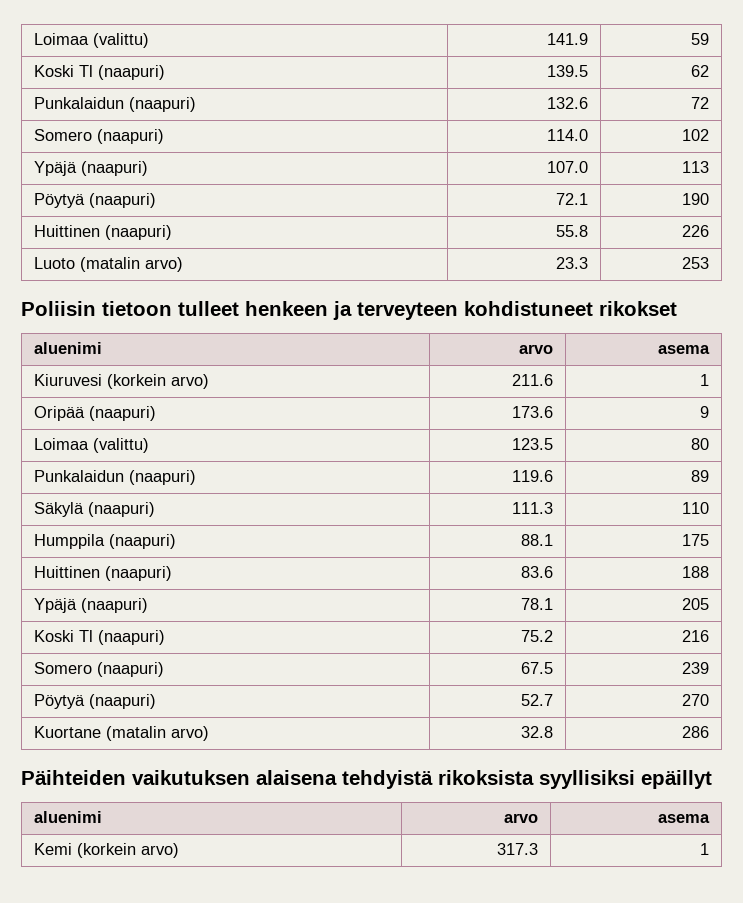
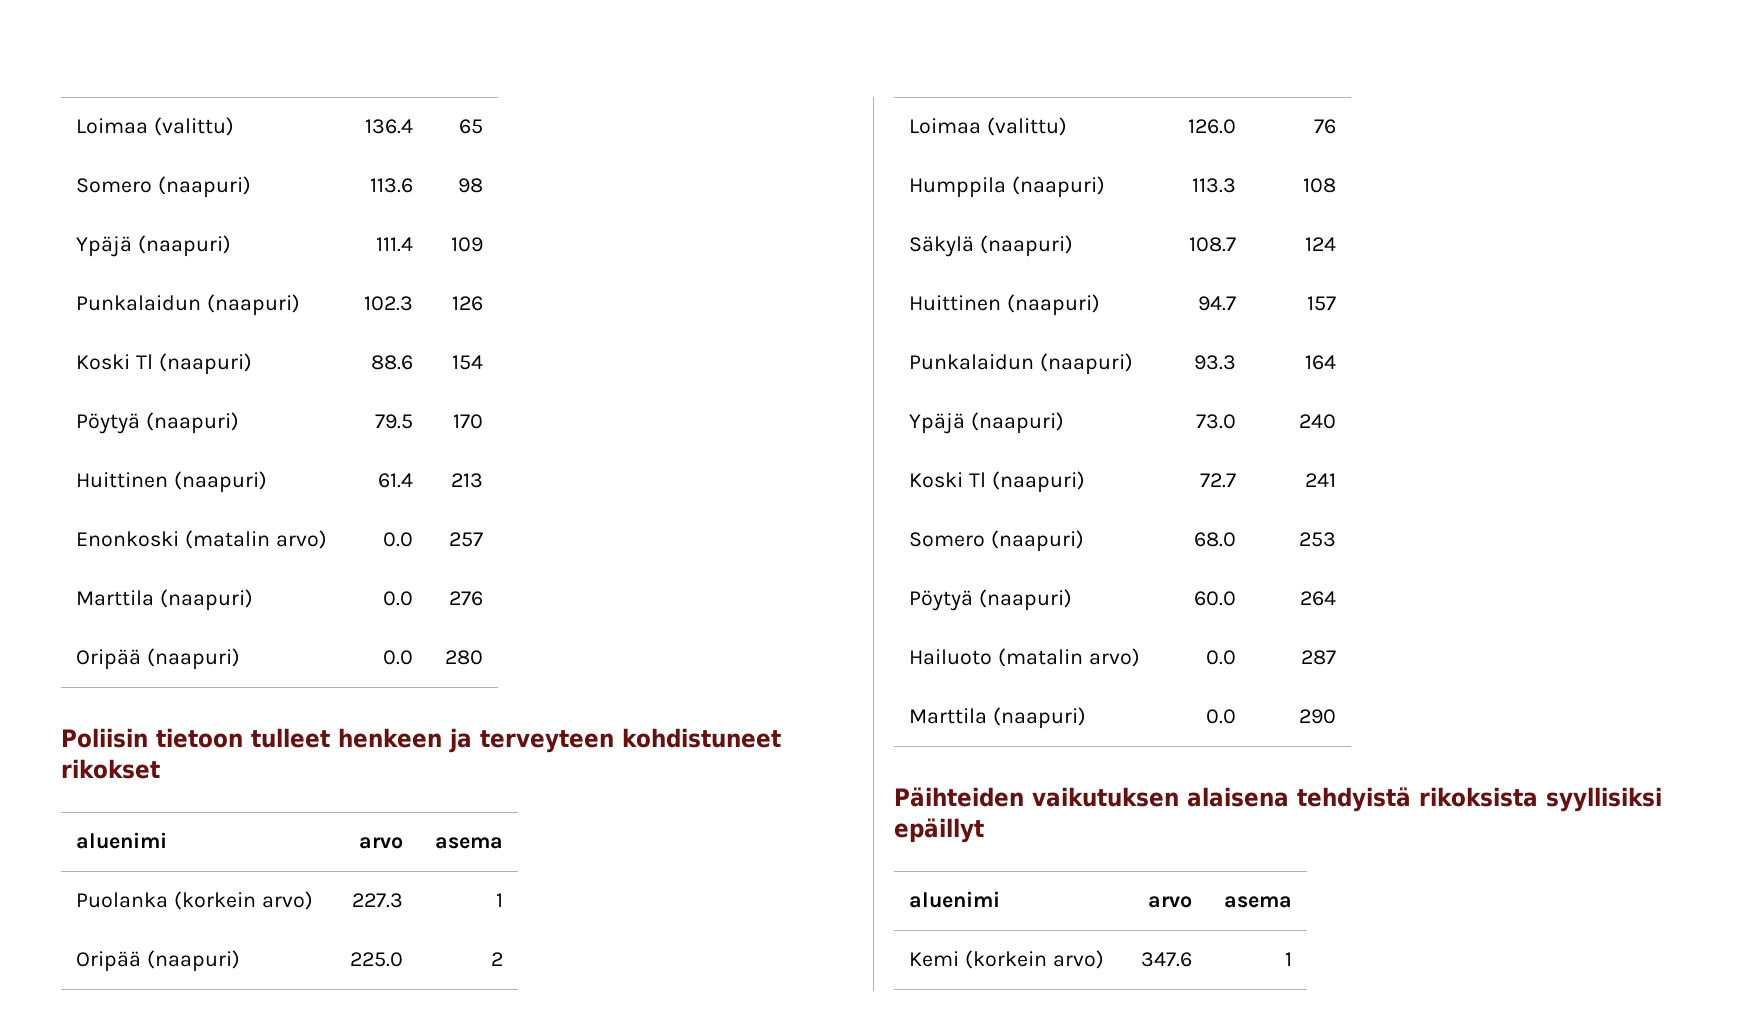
- Loimaa (valittu) | 141.9 | 59
- Koski Tl (naapuri) | 139.5 | 62
- Punkalaidun (naapuri) | 132.6 | 72
- Somero (naapuri) | 114.0 | 102
- Ypäjä (naapuri) | 107.0 | 113
- Pöytyä (naapuri) | 72.1 | 190
- Huittinen (naapuri) | 55.8 | 226
- Luoto (matalin arvo) | 23.3 | 253
+ Loimaa (valittu) | 136.4 | 65
+ Somero (naapuri) | 113.6 | 98
+ Ypäjä (naapuri) | 111.4 | 109
+ Punkalaidun (naapuri) | 102.3 | 126
+ Koski Tl (naapuri) | 88.6 | 154
+ Pöytyä (naapuri) | 79.5 | 170
+ Huittinen (naapuri) | 61.4 | 213
+ Enonkoski (matalin arvo) | 0.0 | 257
+ Marttila (naapuri) | 0.0 | 276
+ Oripää (naapuri) | 0.0 | 280
- Kiuruvesi (korkein arvo) | 211.6 | 1
+ Puolanka (korkein arvo) | 227.3 | 1
- Oripää (naapuri) | 173.6 | 9
- Loimaa (valittu) | 123.5 | 80
- Punkalaidun (naapuri) | 119.6 | 89
- Säkylä (naapuri) | 111.3 | 110
- Humppila (naapuri) | 88.1 | 175
- Huittinen (naapuri) | 83.6 | 188
- Ypäjä (naapuri) | 78.1 | 205
- Koski Tl (naapuri) | 75.2 | 216
- Somero (naapuri) | 67.5 | 239
- Pöytyä (naapuri) | 52.7 | 270
- Kuortane (matalin arvo) | 32.8 | 286
+ Oripää (naapuri) | 225.0 | 2
+ Loimaa (valittu) | 126.0 | 76
+ Humppila (naapuri) | 113.3 | 108
+ Säkylä (naapuri) | 108.7 | 124
+ Huittinen (naapuri) | 94.7 | 157
+ Punkalaidun (naapuri) | 93.3 | 164
+ Ypäjä (naapuri) | 73.0 | 240
+ Koski Tl (naapuri) | 72.7 | 241
+ Somero (naapuri) | 68.0 | 253
+ Pöytyä (naapuri) | 60.0 | 264
+ Hailuoto (matalin arvo) | 0.0 | 287
+ Marttila (naapuri) | 0.0 | 290
- Kemi (korkein arvo) | 317.3 | 1
+ Kemi (korkein arvo) | 347.6 | 1

